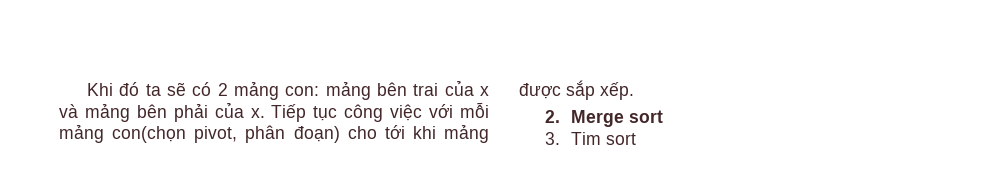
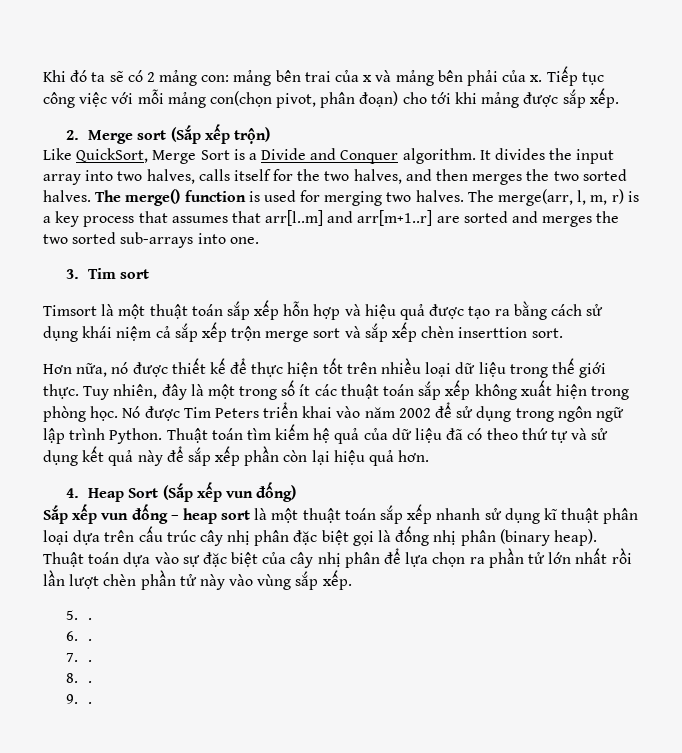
- 2. Merge sort
+ 2. Merge sort (Sắp xếp trộn)
+ Like QuickSort, Merge Sort is a Divide and Conquer algorithm. It divides the input array into two halves, calls itself for the two halves, and then merges the two sorted halves. The merge() function is used for merging two halves. The merge(arr, l, m, r) is a key process that assumes that arr[l..m] and arr[m+1..r] are sorted and merges the two sorted sub-arrays into one.
  3. Tim sort
+ Timsort là một thuật toán sắp xếp hỗn hợp và hiệu quả được tạo ra bằng cách sử dụng khái niệm cả sắp xếp trộn merge sort và sắp xếp chèn inserttion sort.
+ Hơn nữa, nó được thiết kế để thực hiện tốt trên nhiều loại dữ liệu trong thế giới thực. Tuy nhiên, đây là một trong số ít các thuật toán sắp xếp không xuất hiện trong phòng học. Nó được Tim Peters triển khai vào năm 2002 để sử dụng trong ngôn ngữ lập trình Python. Thuật toán tìm kiếm hệ quả của dữ liệu đã có theo thứ tự và sử dụng kết quả này để sắp xếp phần còn lại hiệu quả hơn.
+ 4. Heap Sort (Sắp xếp vun đống)
+ Sắp xếp vun đống – heap sort là một thuật toán sắp xếp nhanh sử dụng kĩ thuật phân loại dựa trên cấu trúc cây nhị phân đặc biệt gọi là đống nhị phân (binary heap). Thuật toán dựa vào sự đặc biệt của cây nhị phân để lựa chọn ra phần tử lớn nhất rồi lần lượt chèn phần tử này vào vùng sắp xếp.
+ 5. .
+ 6. .
+ 7. .
+ 8. .
+ 9. .

